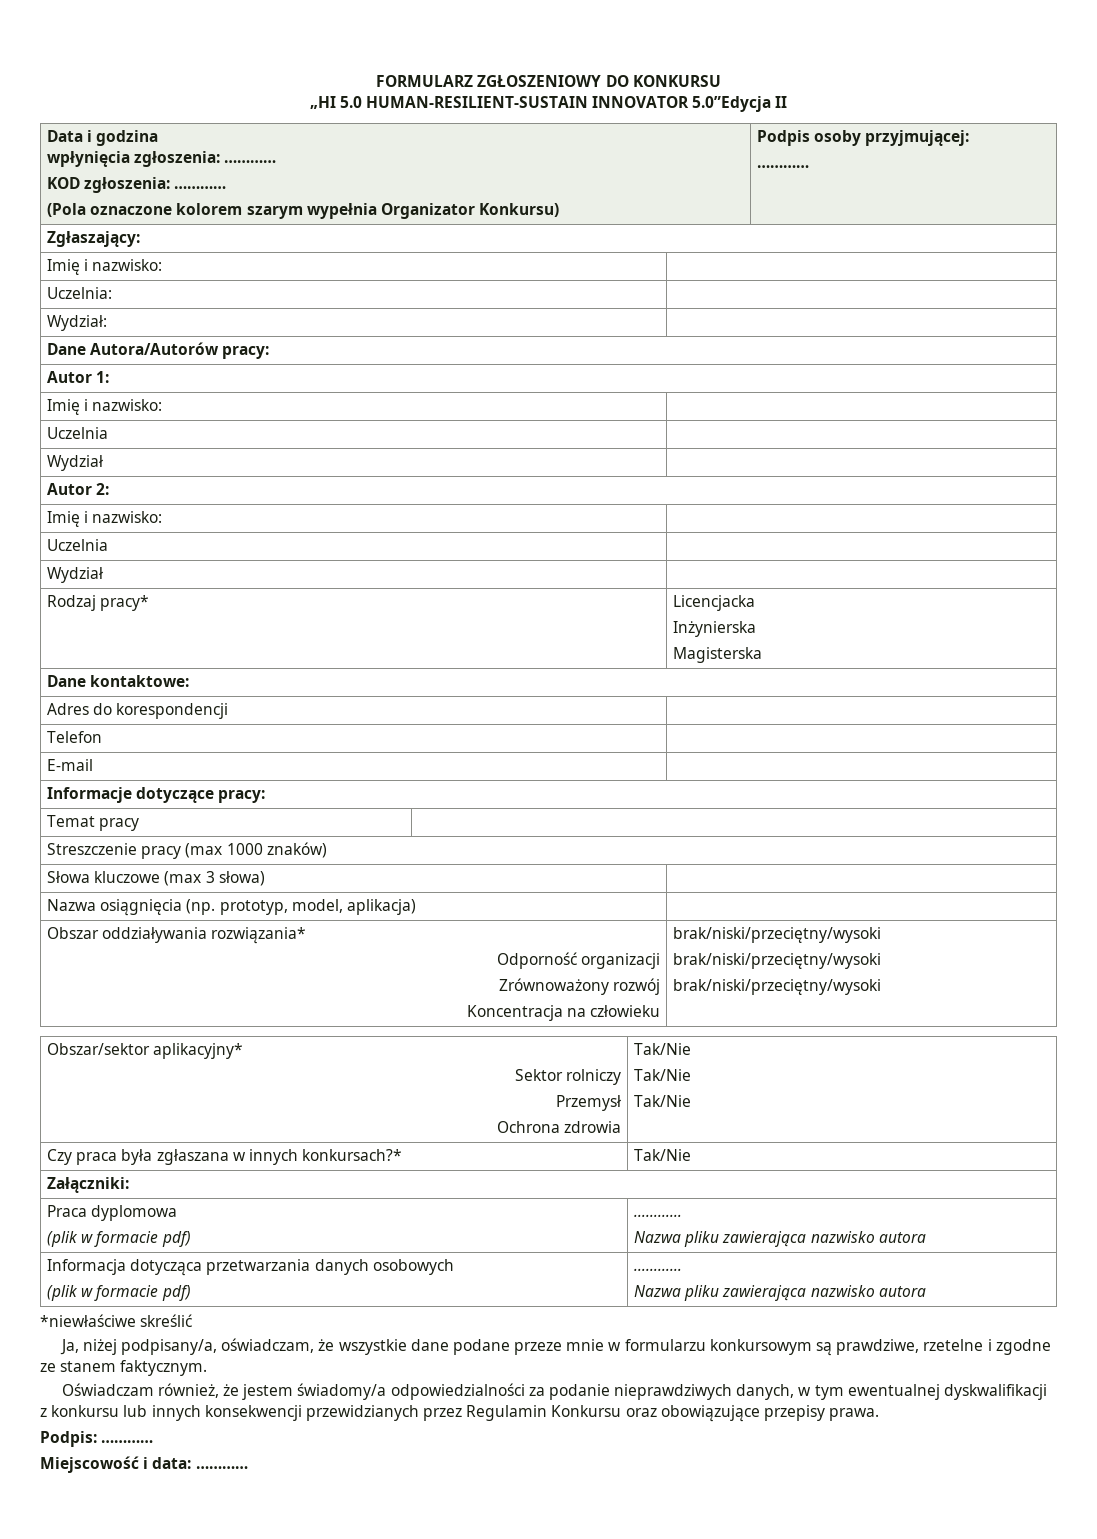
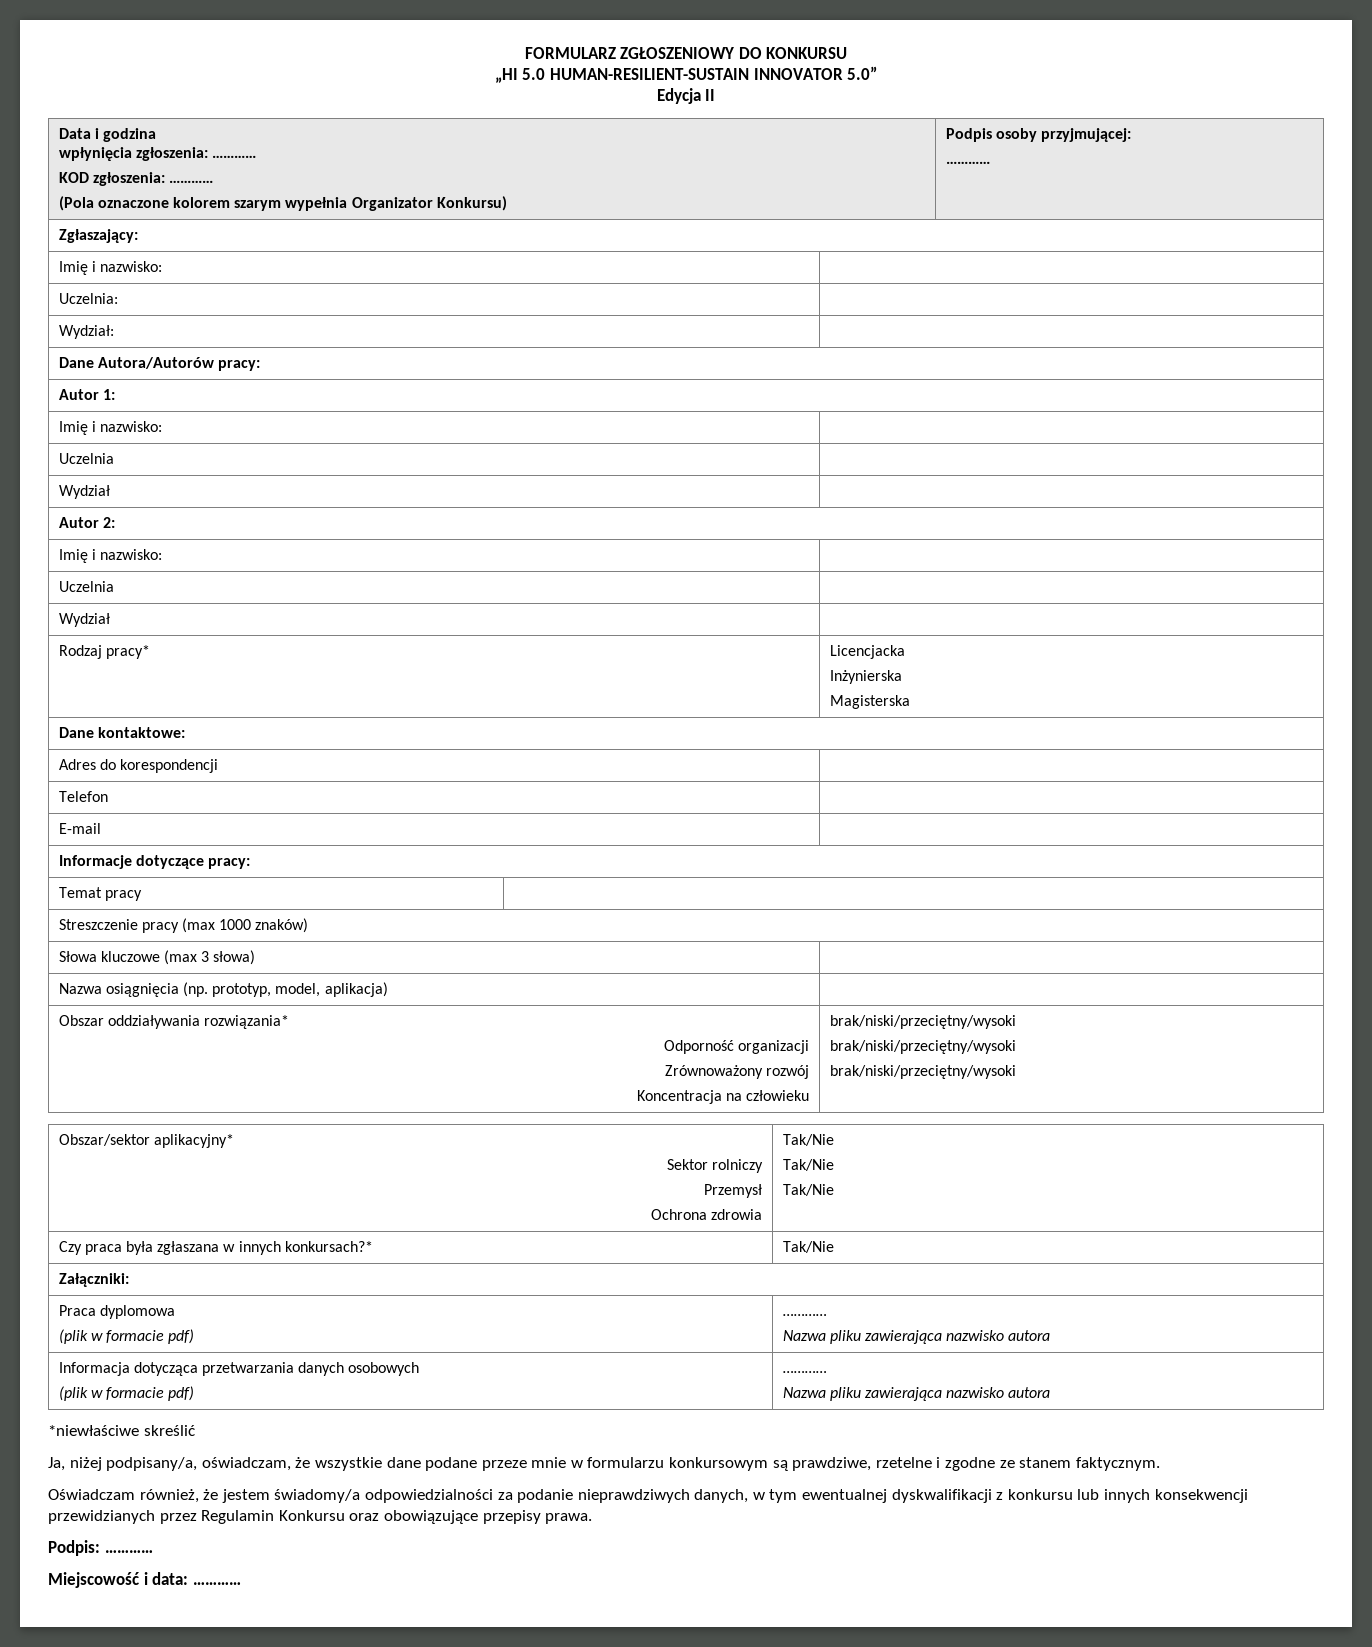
- „HI 5.0 HUMAN-RESILIENT-SUSTAIN INNOVATOR 5.0”Edycja II
+ „HI 5.0 HUMAN-RESILIENT-SUSTAIN INNOVATOR 5.0”
+ Edycja II

